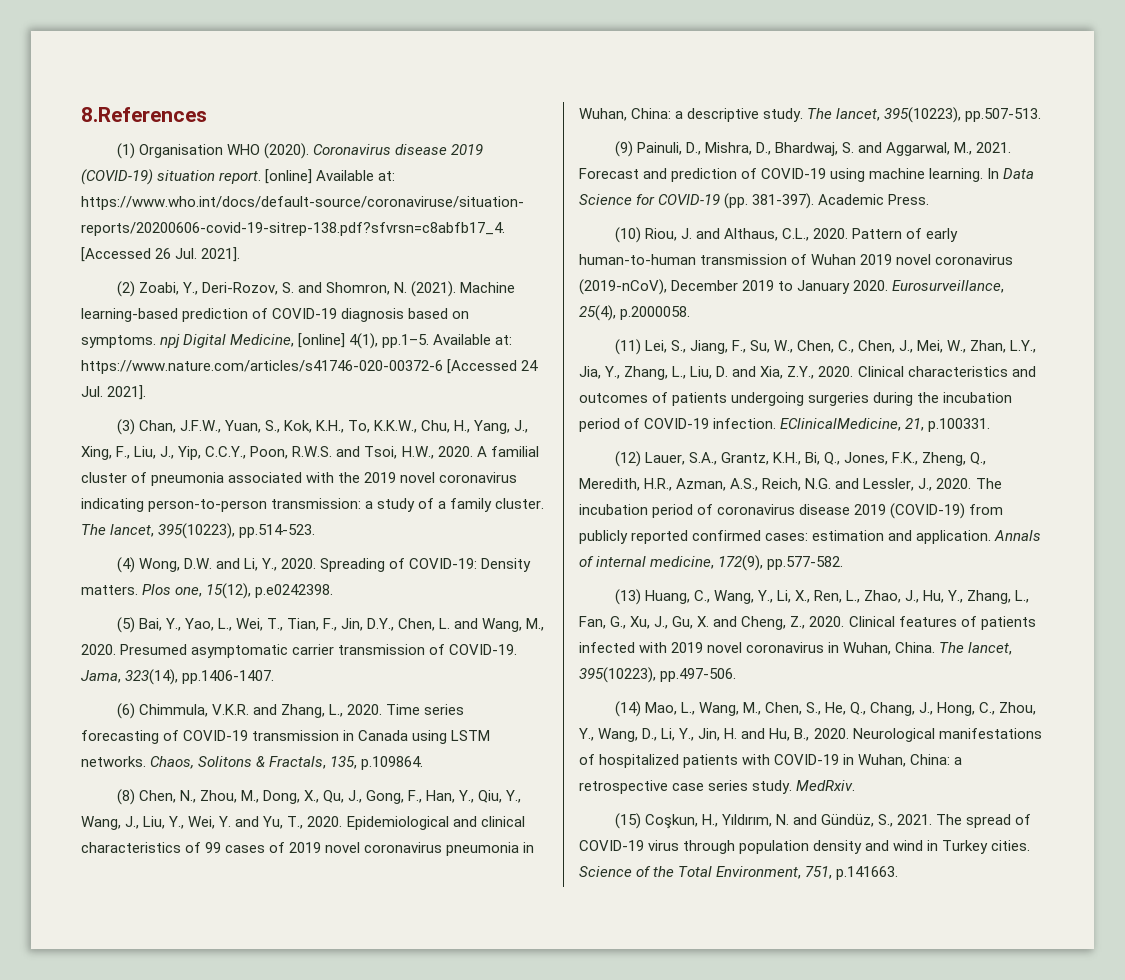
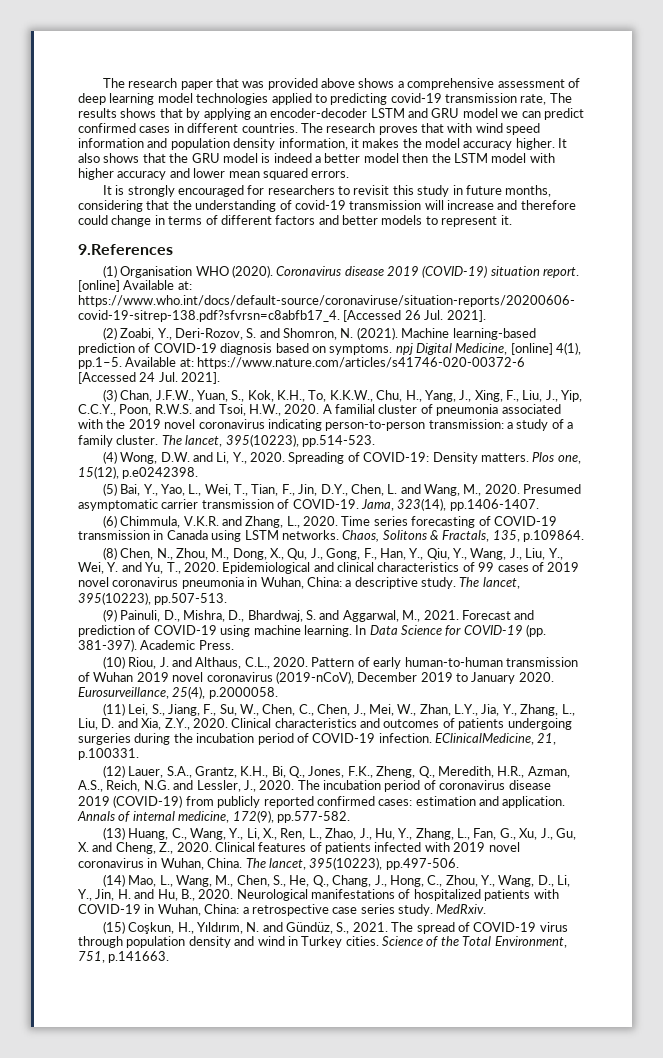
- 8.References
+ The research paper that was provided above shows a comprehensive assessment of deep learning model technologies applied to predicting covid-19 transmission rate, The results shows that by applying an encoder-decoder LSTM and GRU model we can predict confirmed cases in different countries. The research proves that with wind speed information and population density information, it makes the model accuracy higher. It also shows that the GRU model is indeed a better model then the LSTM model with higher accuracy and lower mean squared errors.
+ It is strongly encouraged for researchers to revisit this study in future months, considering that the understanding of covid-19 transmission will increase and therefore could change in terms of different factors and better models to represent it.
+ 9.References

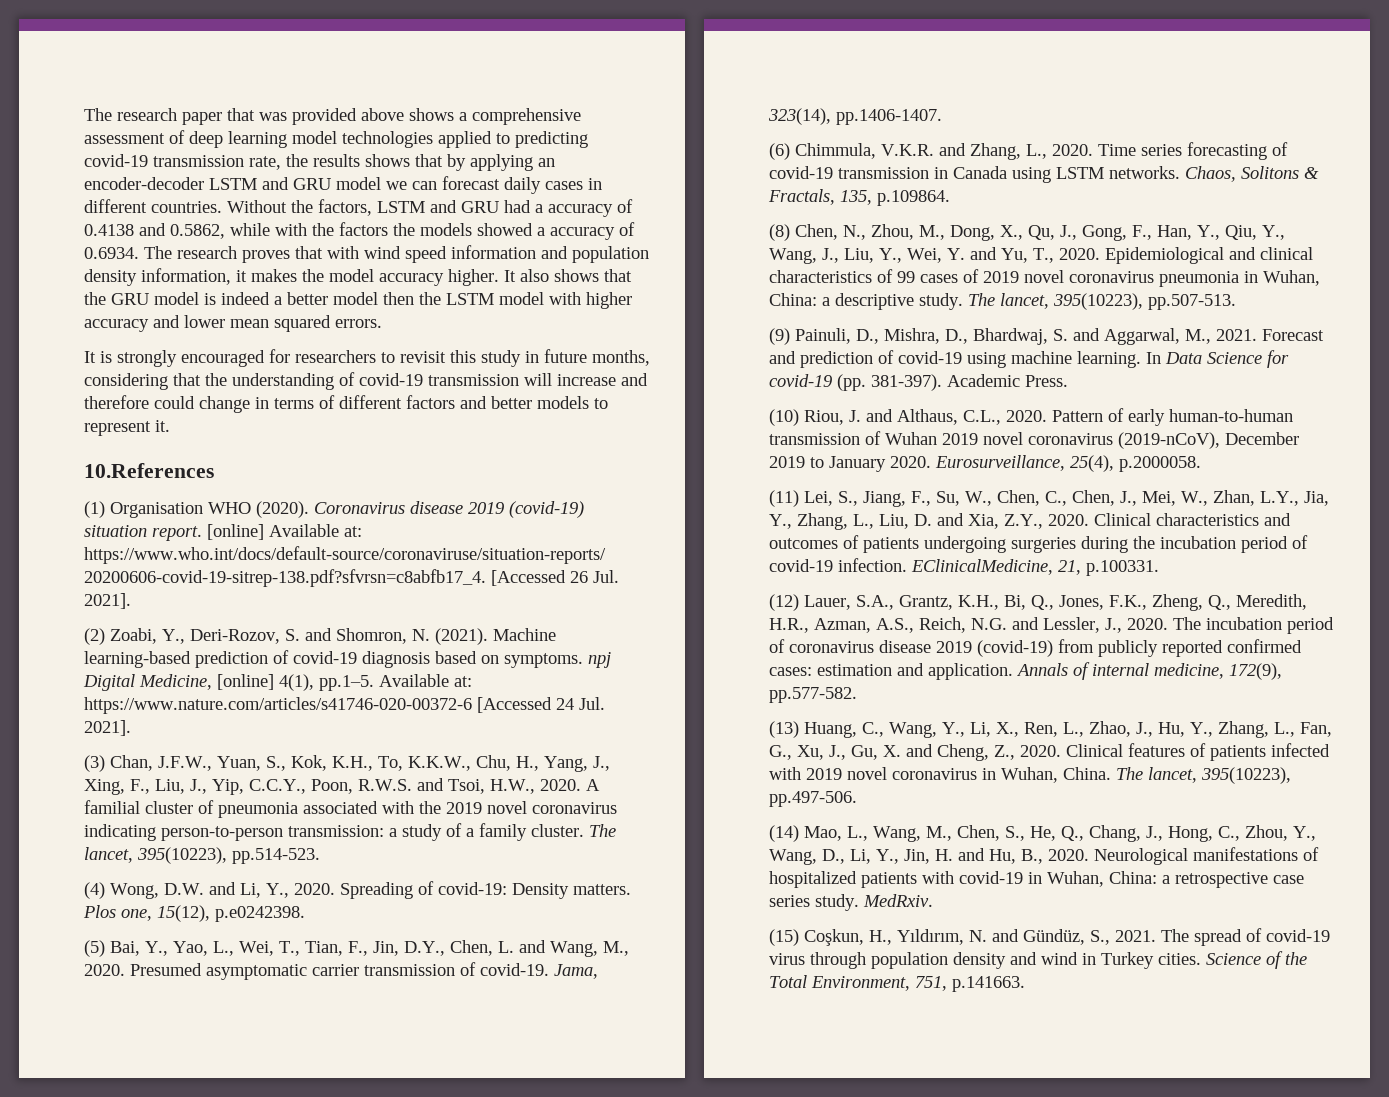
- The research paper that was provided above shows a comprehensive assessment of deep learning model technologies applied to predicting covid-19 transmission rate, The results shows that by applying an encoder-decoder LSTM and GRU model we can predict confirmed cases in different countries.
+ The research paper that was provided above shows a comprehensive assessment of deep learning model technologies applied to predicting covid-19 transmission rate, the results shows that by applying an encoder-decoder LSTM and GRU model we can forecast daily cases in different countries.
- The research proves that with wind speed information and population density information, it makes the model accuracy higher.
+ Without the factors, LSTM and GRU had a accuracy of 0.4138 and 0.5862, while with the factors the models showed a accuracy of 0.6934. The research proves that with wind speed information and population density information, it makes the model accuracy higher.
- 9.References
+ 10.References
- Coronavirus disease 2019 (COVID-19) situation report.
+ Coronavirus disease 2019 (covid-19) situation report.
- Machine learning-based prediction of COVID-19 diagnosis based on symptoms. npj Digital Medicine, [online] 4(1), pp.1–5. Available at: https://www.nature.com/articles/s41746-020-00372-6 [Accessed 24 Jul. 2021].
+ Machine learning-based prediction of covid-19 diagnosis based on symptoms. npj Digital Medicine, [online] 4(1), pp.1–5. Available at: https://www.nature.com/articles/s41746-020-00372-6 [Accessed 24 Jul. 2021].
- Spreading of COVID-19: Density matters.
+ Spreading of covid-19: Density matters.
- Presumed asymptomatic carrier transmission of COVID-19.
+ Presumed asymptomatic carrier transmission of covid-19.
- Time series forecasting of COVID-19 transmission in Canada using LSTM networks.
+ Time series forecasting of covid-19 transmission in Canada using LSTM networks.
- Forecast and prediction of COVID-19 using machine learning.
+ Forecast and prediction of covid-19 using machine learning.
- In Data Science for COVID-19 (pp. 381-397).
+ In Data Science for covid-19 (pp. 381-397).
- Clinical characteristics and outcomes of patients undergoing surgeries during the incubation period of COVID-19 infection.
+ Clinical characteristics and outcomes of patients undergoing surgeries during the incubation period of covid-19 infection.
- The incubation period of coronavirus disease 2019 (COVID-19) from publicly reported confirmed cases: estimation and application.
+ The incubation period of coronavirus disease 2019 (covid-19) from publicly reported confirmed cases: estimation and application.
- Neurological manifestations of hospitalized patients with COVID-19 in Wuhan, China: a retrospective case series study.
+ Neurological manifestations of hospitalized patients with covid-19 in Wuhan, China: a retrospective case series study.
- The spread of COVID-19 virus through population density and wind in Turkey cities.
+ The spread of covid-19 virus through population density and wind in Turkey cities.

